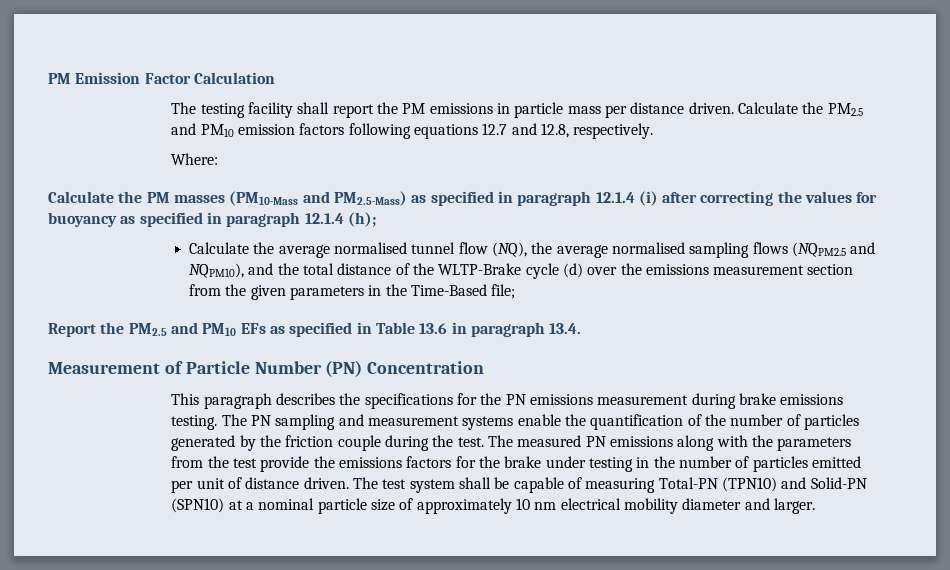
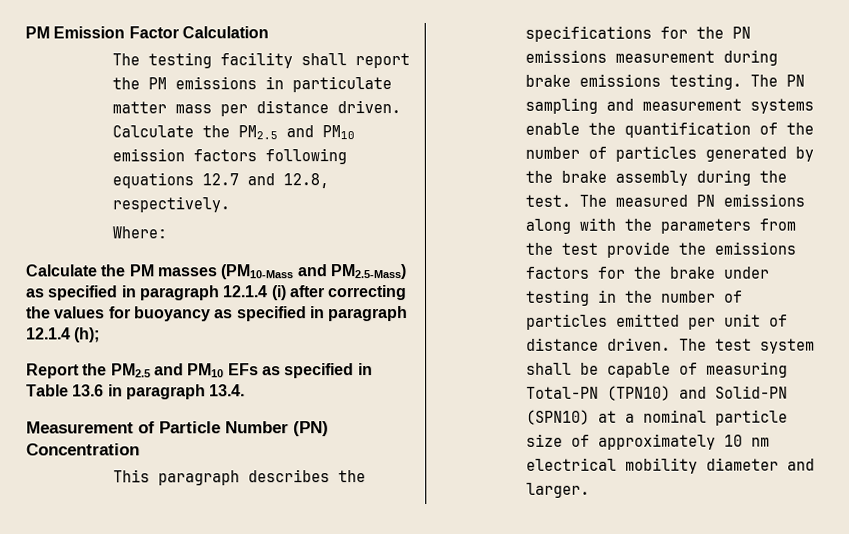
- The testing facility shall report the PM emissions in particle mass per distance driven.
+ The testing facility shall report the PM emissions in particulate matter mass per distance driven.
- Calculate the average normalised tunnel flow (NQ), the average normalised sampling flows (NQPM2.5 and NQPM10), and the total distance of the WLTP-Brake cycle (d) over the emissions measurement section from the given parameters in the Time-Based file;
- The PN sampling and measurement systems enable the quantification of the number of particles generated by the friction couple during the test.
+ The PN sampling and measurement systems enable the quantification of the number of particles generated by the brake assembly during the test.

